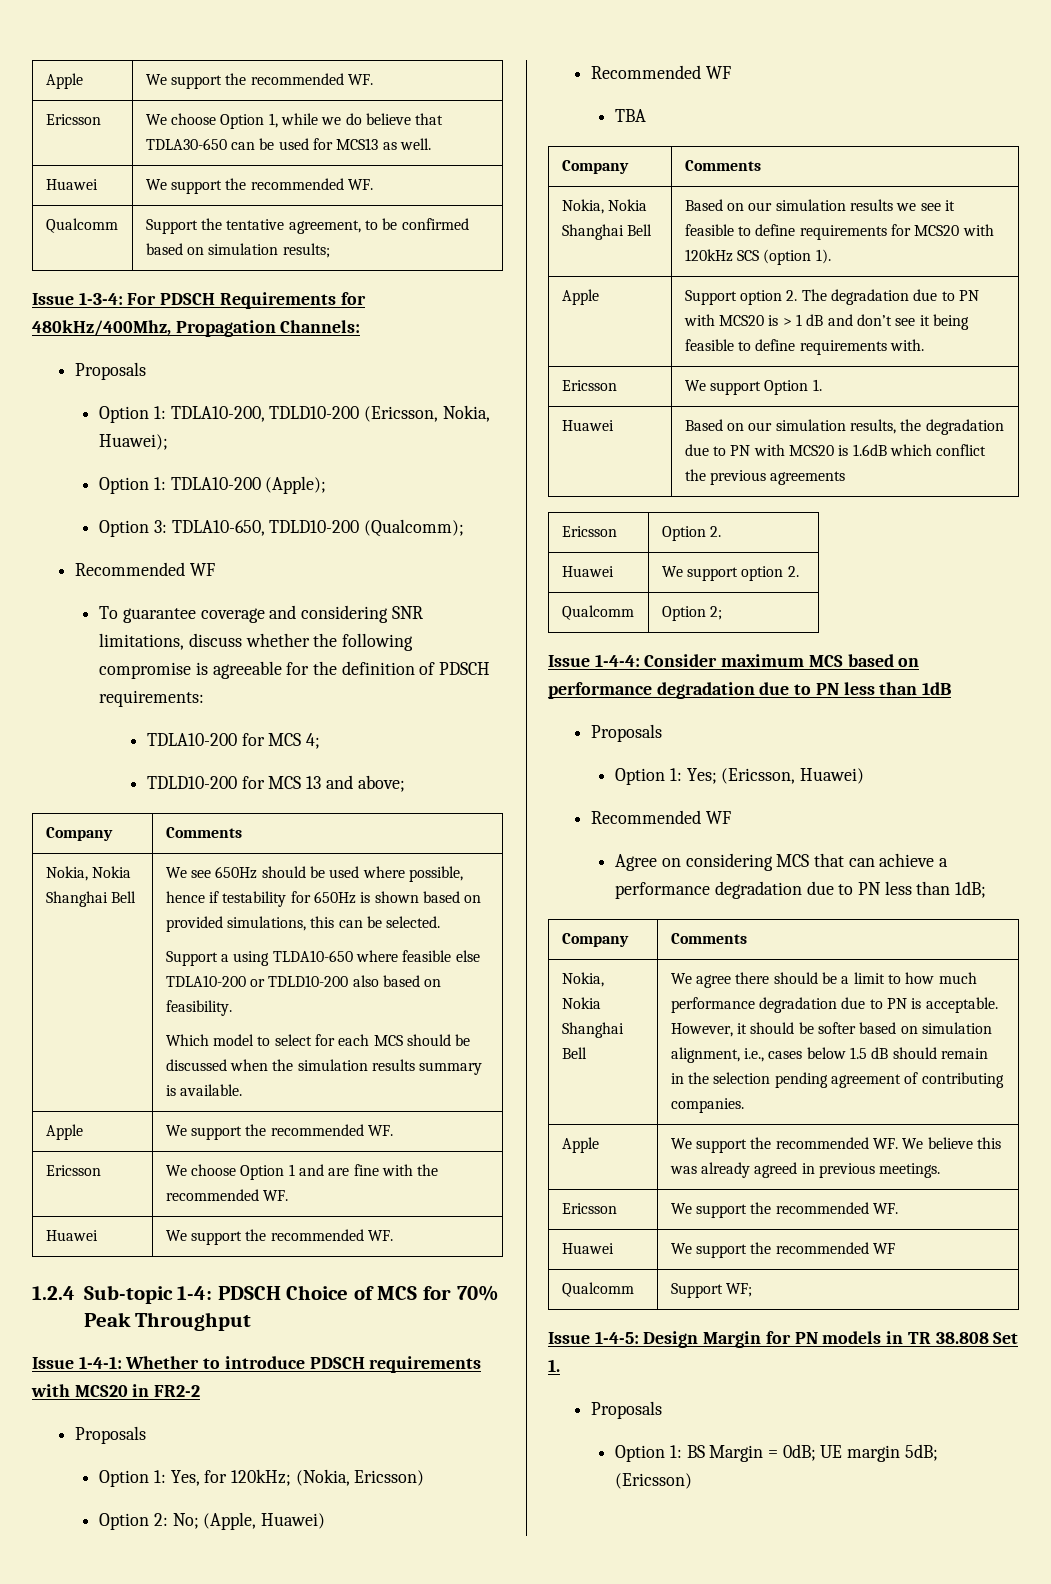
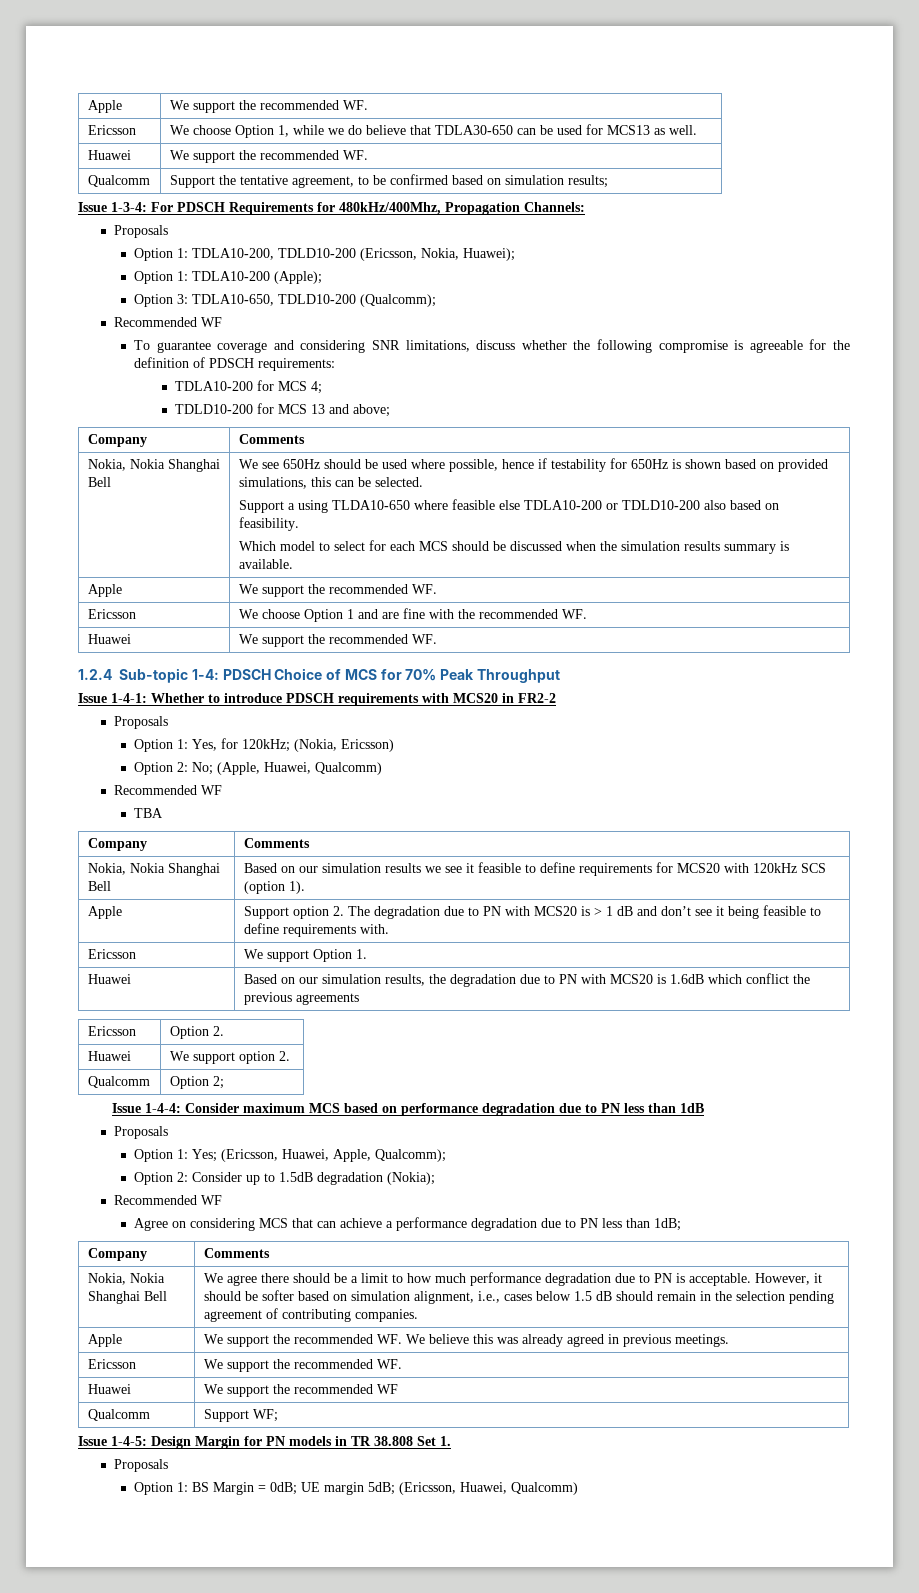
- Option 2: No; (Apple, Huawei)
+ Option 2: No; (Apple, Huawei, Qualcomm)
- Option 1: Yes; (Ericsson, Huawei)
+ Option 1: Yes; (Ericsson, Huawei, Apple, Qualcomm);
+ Option 2: Consider up to 1.5dB degradation (Nokia);
- Option 1: BS Margin = 0dB; UE margin 5dB; (Ericsson)
+ Option 1: BS Margin = 0dB; UE margin 5dB; (Ericsson, Huawei, Qualcomm)

